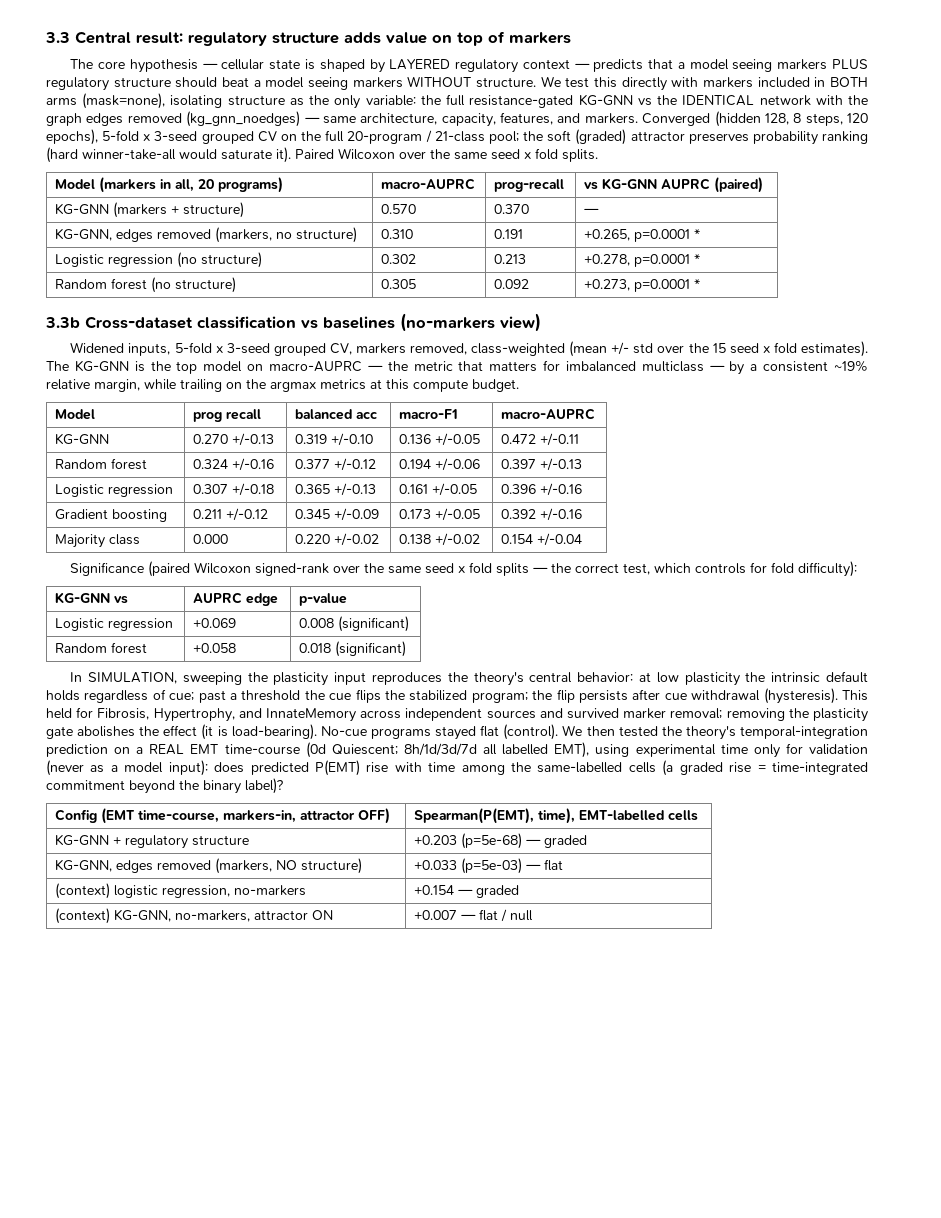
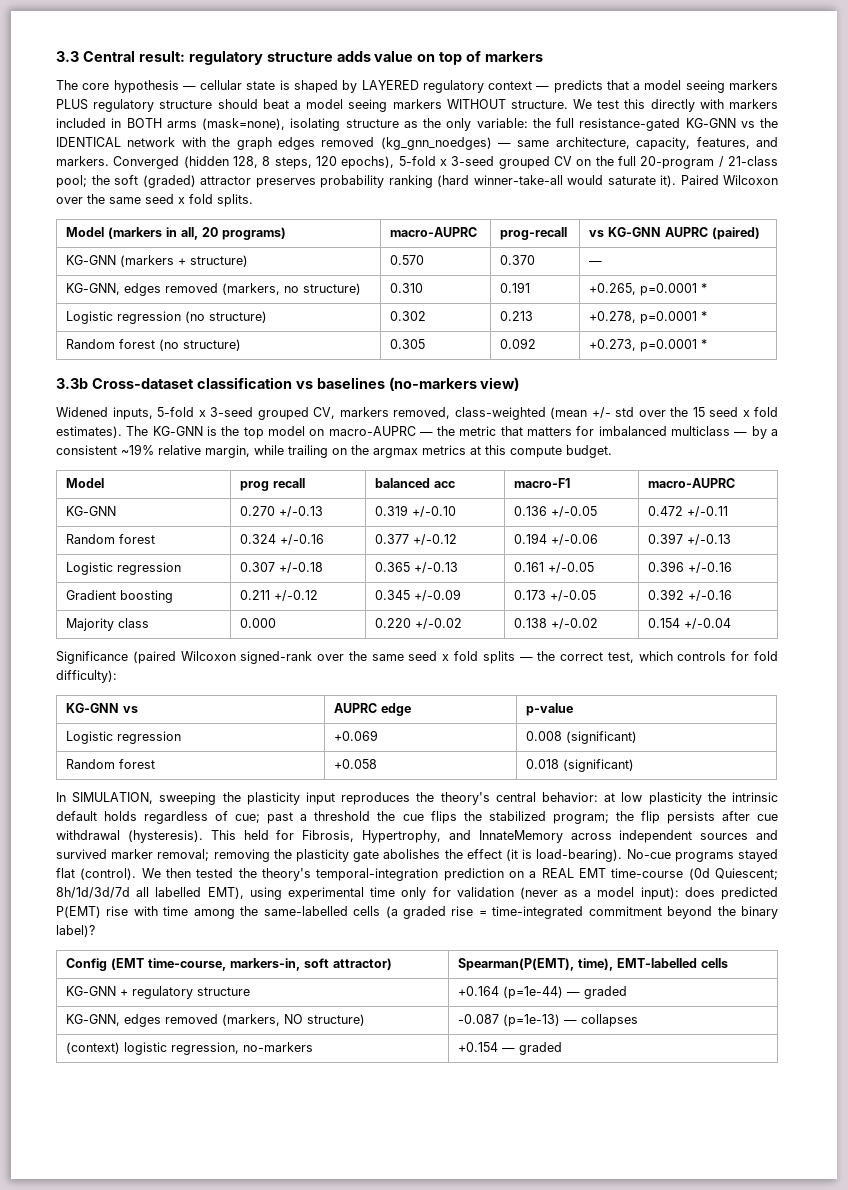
- Config (EMT time-course, markers-in, attractor OFF) | Spearman(P(EMT), time), EMT-labelled cells
+ Config (EMT time-course, markers-in, soft attractor) | Spearman(P(EMT), time), EMT-labelled cells
- KG-GNN + regulatory structure | +0.203 (p=5e-68) — graded
+ KG-GNN + regulatory structure | +0.164 (p=1e-44) — graded
- KG-GNN, edges removed (markers, NO structure) | +0.033 (p=5e-03) — flat
+ KG-GNN, edges removed (markers, NO structure) | -0.087 (p=1e-13) — collapses
- (context) KG-GNN, no-markers, attractor ON | +0.007 — flat / null

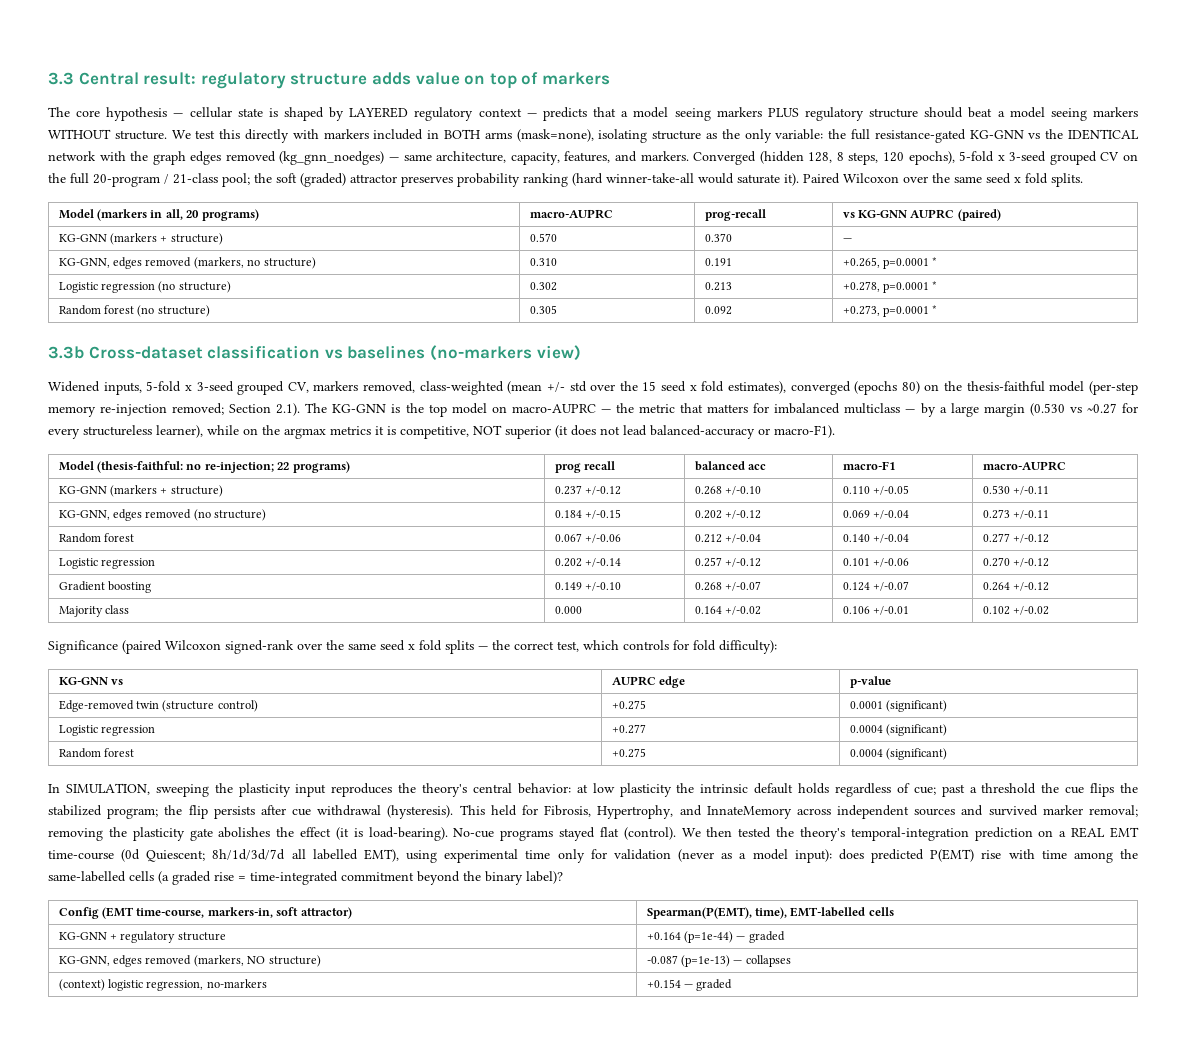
- Widened inputs, 5-fold x 3-seed grouped CV, markers removed, class-weighted (mean +/- std over the 15 seed x fold estimates). The KG-GNN is the top model on macro-AUPRC — the metric that matters for imbalanced multiclass — by a consistent ~19% relative margin, while trailing on the argmax metrics at this compute budget.
- Model | prog recall | balanced acc | macro-F1 | macro-AUPRC
+ Widened inputs, 5-fold x 3-seed grouped CV, markers removed, class-weighted (mean +/- std over the 15 seed x fold estimates), converged (epochs 80) on the thesis-faithful model (per-step memory re-injection removed; Section 2.1). The KG-GNN is the top model on macro-AUPRC — the metric that matters for imbalanced multiclass — by a large margin (0.530 vs ~0.27 for every structureless learner), while on the argmax metrics it is competitive, NOT superior (it does not lead balanced-accuracy or macro-F1).
+ Model (thesis-faithful: no re-injection; 22 programs) | prog recall | balanced acc | macro-F1 | macro-AUPRC
- KG-GNN | 0.270 +/-0.13 | 0.319 +/-0.10 | 0.136 +/-0.05 | 0.472 +/-0.11
- Random forest | 0.324 +/-0.16 | 0.377 +/-0.12 | 0.194 +/-0.06 | 0.397 +/-0.13
- Logistic regression | 0.307 +/-0.18 | 0.365 +/-0.13 | 0.161 +/-0.05 | 0.396 +/-0.16
- Gradient boosting | 0.211 +/-0.12 | 0.345 +/-0.09 | 0.173 +/-0.05 | 0.392 +/-0.16
+ KG-GNN (markers + structure) | 0.237 +/-0.12 | 0.268 +/-0.10 | 0.110 +/-0.05 | 0.530 +/-0.11
+ KG-GNN, edges removed (no structure) | 0.184 +/-0.15 | 0.202 +/-0.12 | 0.069 +/-0.04 | 0.273 +/-0.11
+ Random forest | 0.067 +/-0.06 | 0.212 +/-0.04 | 0.140 +/-0.04 | 0.277 +/-0.12
+ Logistic regression | 0.202 +/-0.14 | 0.257 +/-0.12 | 0.101 +/-0.06 | 0.270 +/-0.12
+ Gradient boosting | 0.149 +/-0.10 | 0.268 +/-0.07 | 0.124 +/-0.07 | 0.264 +/-0.12
- Majority class | 0.000 | 0.220 +/-0.02 | 0.138 +/-0.02 | 0.154 +/-0.04
+ Majority class | 0.000 | 0.164 +/-0.02 | 0.106 +/-0.01 | 0.102 +/-0.02
- Logistic regression | +0.069 | 0.008 (significant)
+ Edge-removed twin (structure control) | +0.275 | 0.0001 (significant)
+ Logistic regression | +0.277 | 0.0004 (significant)
- Random forest | +0.058 | 0.018 (significant)
+ Random forest | +0.275 | 0.0004 (significant)

